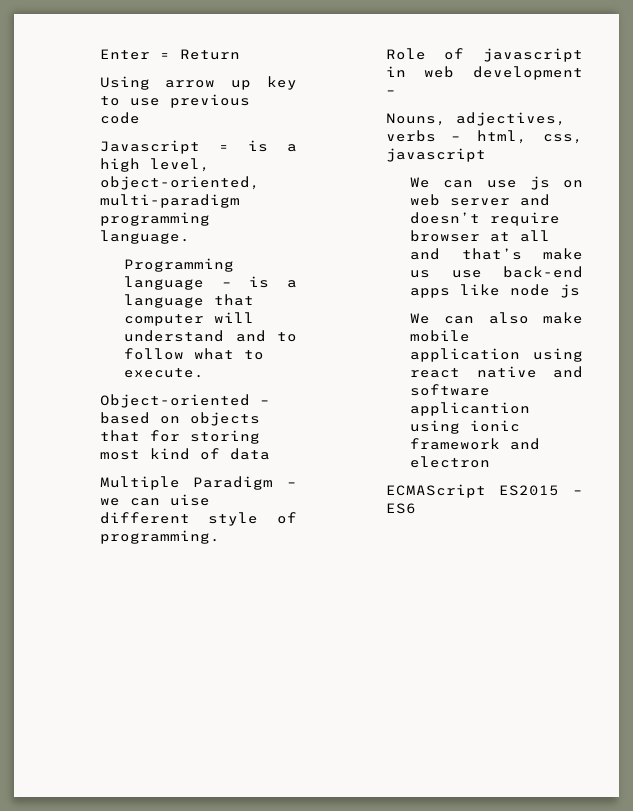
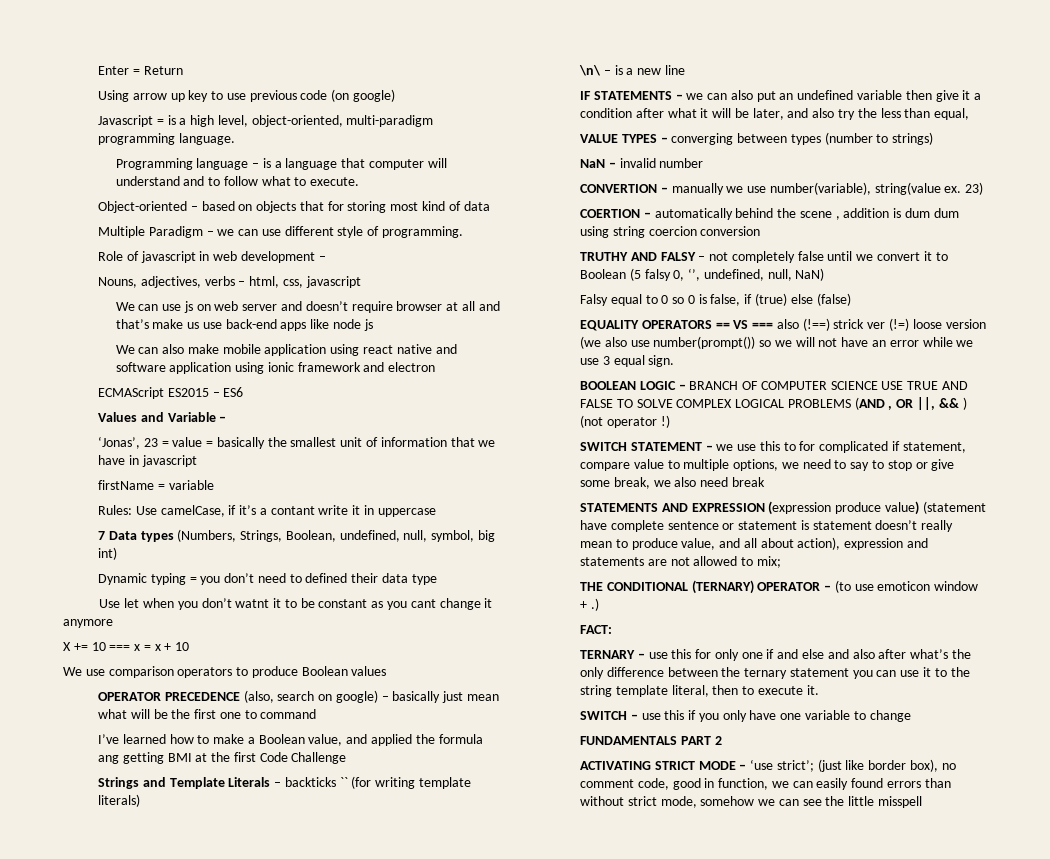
- Using arrow up key to use previous code
+ Using arrow up key to use previous code (on google)
- Multiple Paradigm – we can uise different style of programming.
+ Multiple Paradigm – we can use different style of programming.
- We can also make mobile application using react native and software applicantion using ionic framework and electron
+ We can also make mobile application using react native and software application using ionic framework and electron
+ Values and Variable –
+ ‘Jonas’, 23 = value = basically the smallest unit of information that we have in javascript
+ firstName = variable
+ Rules: Use camelCase, if it’s a contant write it in uppercase
+ 7 Data types (Numbers, Strings, Boolean, undefined, null, symbol, big int)
+ Dynamic typing = you don’t need to defined their data type
+ Use let when you don’t watnt it to be constant as you cant change it anymore
+ X += 10 === x = x + 10
+ We use comparison operators to produce Boolean values
+ OPERATOR PRECEDENCE (also, search on google) – basically just mean what will be the first one to command
+ I’ve learned how to make a Boolean value, and applied the formula ang getting BMI at the first Code Challenge
+ Strings and Template Literals – backticks `` (for writing template literals)
+ \n\ – is a new line
+ IF STATEMENTS – we can also put an undefined variable then give it a condition after what it will be later, and also try the less than equal,
+ VALUE TYPES – converging between types (number to strings)
+ NaN – invalid number
+ CONVERTION – manually we use number(variable), string(value ex. 23)
+ COERTION – automatically behind the scene , addition is dum dum using string coercion conversion
+ TRUTHY AND FALSY – not completely false until we convert it to Boolean (5 falsy 0, ‘’, undefined, null, NaN)
+ Falsy equal to 0 so 0 is false, if (true) else (false)
+ EQUALITY OPERATORS == VS === also (!==) strick ver (!=) loose version (we also use number(prompt()) so we will not have an error while we use 3 equal sign.
+ BOOLEAN LOGIC – BRANCH OF COMPUTER SCIENCE USE TRUE AND FALSE TO SOLVE COMPLEX LOGICAL PROBLEMS (AND , OR ||, && ) (not operator !)
+ SWITCH STATEMENT – we use this to for complicated if statement, compare value to multiple options, we need to say to stop or give some break, we also need break
+ STATEMENTS AND EXPRESSION (expression produce value) (statement have complete sentence or statement is statement doesn’t really mean to produce value, and all about action), expression and statements are not allowed to mix;
+ THE CONDITIONAL (TERNARY) OPERATOR – (to use emoticon window + .)
+ FACT:
+ TERNARY – use this for only one if and else and also after what’s the only difference between the ternary statement you can use it to the string template literal, then to execute it.
+ SWITCH – use this if you only have one variable to change
+ FUNDAMENTALS PART 2
+ ACTIVATING STRICT MODE – ‘use strict’; (just like border box), no comment code, good in function, we can easily found errors than without strict mode, somehow we can see the little misspell

